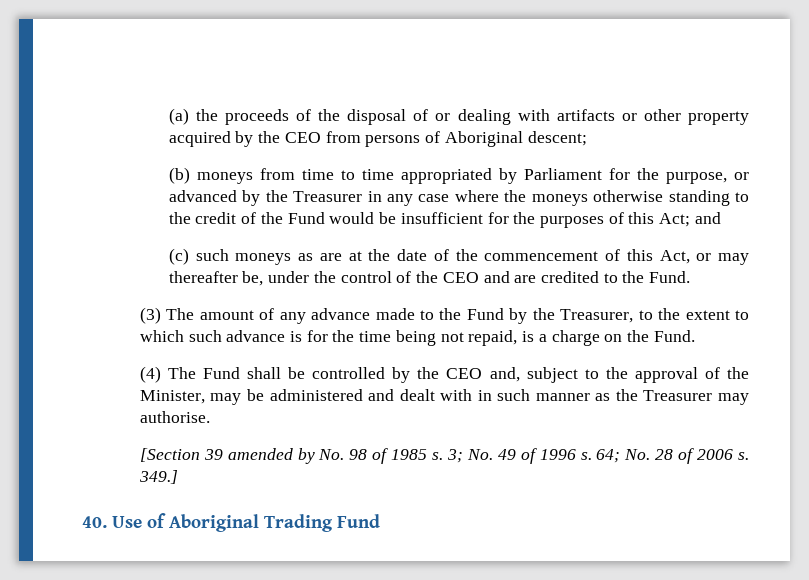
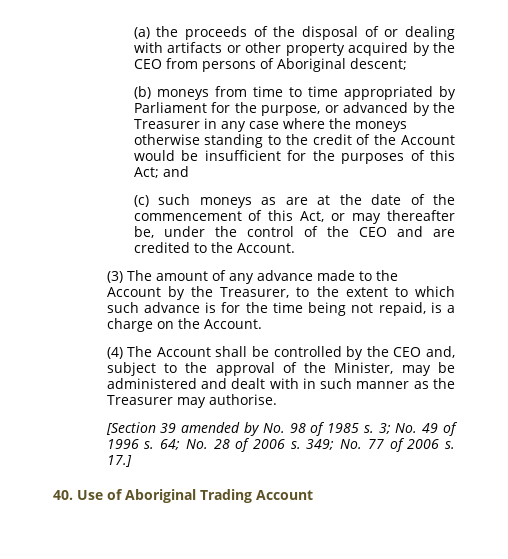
- (b) moneys from time to time appropriated by Parliament for the purpose, or advanced by the Treasurer in any case where the moneys otherwise standing to the credit of the Fund would be insufficient for the purposes of this Act; and
+ (b) moneys from time to time appropriated by Parliament for the purpose, or advanced by the Treasurer in any case where the moneys otherwise standing to the credit of the Account would be insufficient for the purposes of this Act; and
- (c) such moneys as are at the date of the commencement of this Act, or may thereafter be, under the control of the CEO and are credited to the Fund.
+ (c) such moneys as are at the date of the commencement of this Act, or may thereafter be, under the control of the CEO and are credited to the Account.
- (3) The amount of any advance made to the Fund by the Treasurer, to the extent to which such advance is for the time being not repaid, is a charge on the Fund.
+ (3) The amount of any advance made to the Account by the Treasurer, to the extent to which such advance is for the time being not repaid, is a charge on the Account.
- (4) The Fund shall be controlled by the CEO and, subject to the approval of the Minister, may be administered and dealt with in such manner as the Treasurer may authorise.
+ (4) The Account shall be controlled by the CEO and, subject to the approval of the Minister, may be administered and dealt with in such manner as the Treasurer may authorise.
- 349.]
+ 349; No. 77 of 2006 s. 17.]
- 40. Use of Aboriginal Trading Fund
+ 40. Use of Aboriginal Trading Account

